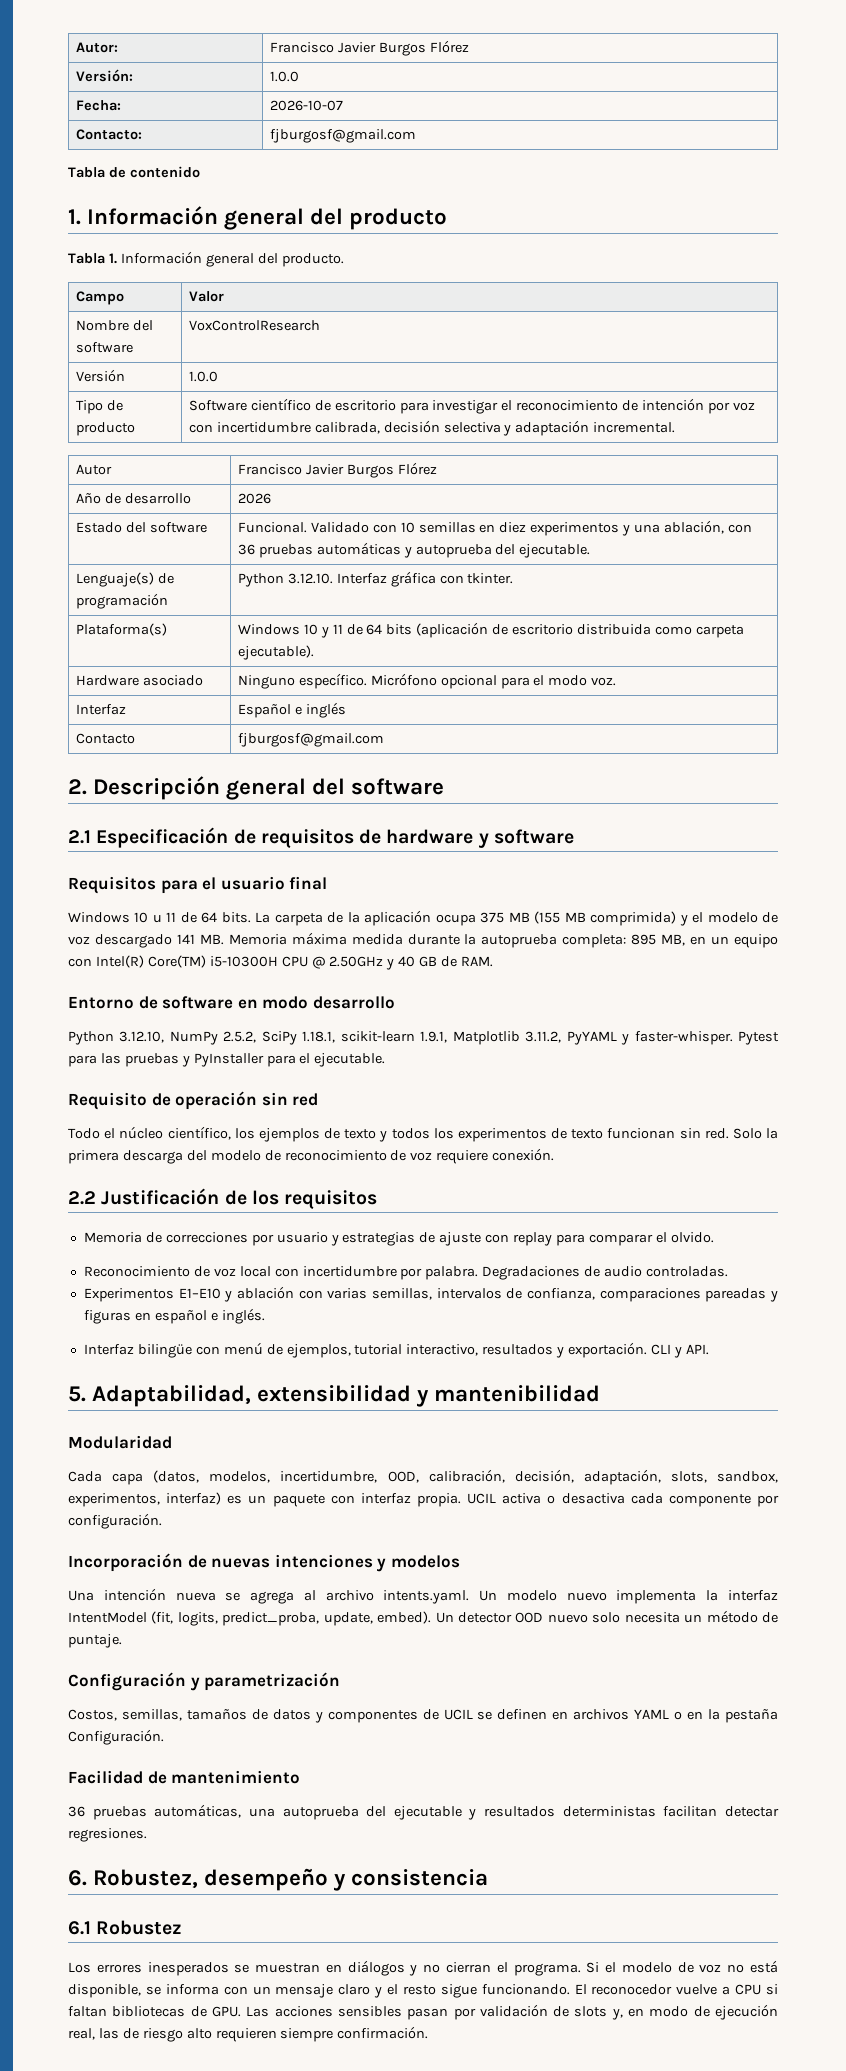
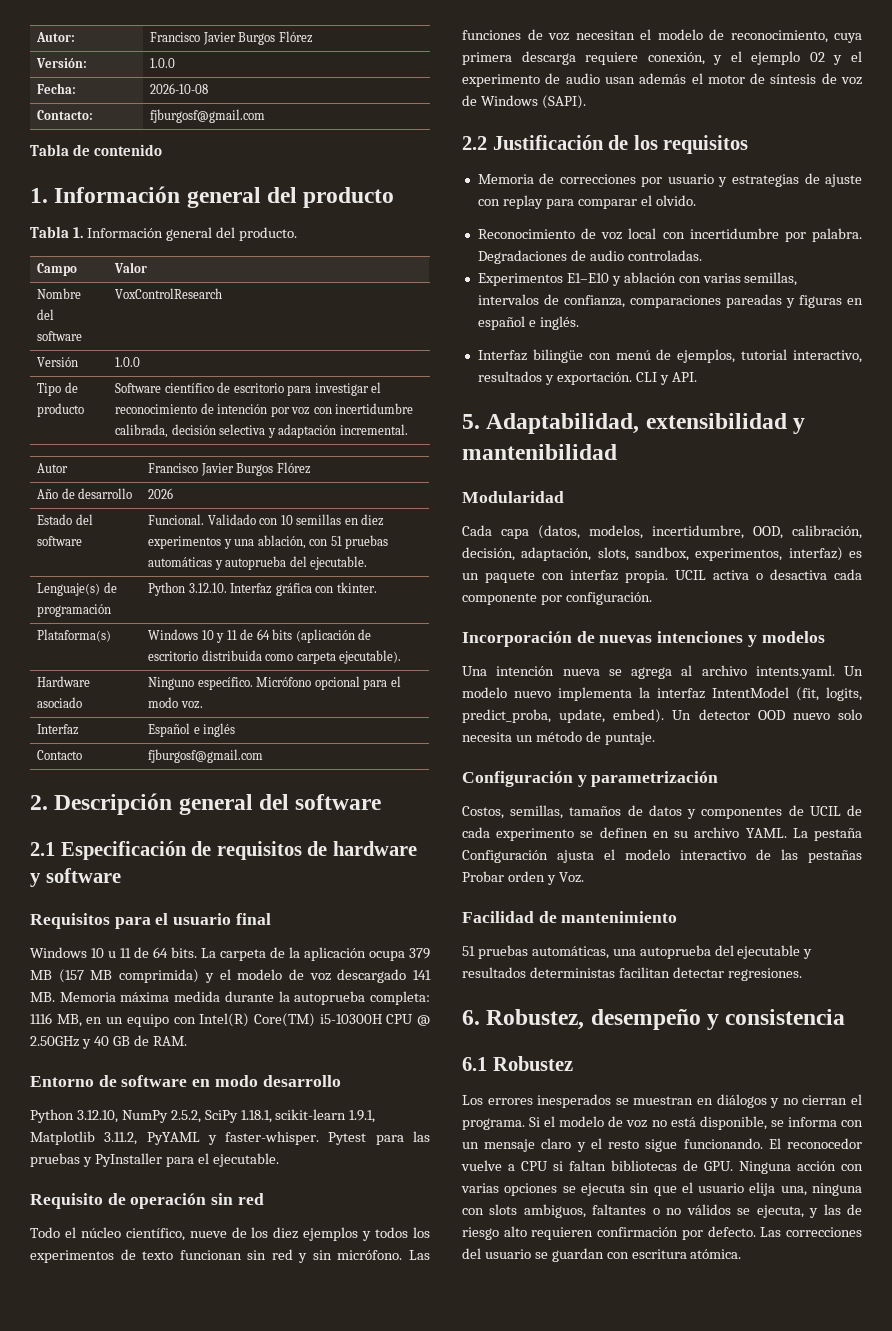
- Fecha: | 2026-10-07
+ Fecha: | 2026-10-08
- Estado del software | Funcional. Validado con 10 semillas en diez experimentos y una ablación, con 36 pruebas automáticas y autoprueba del ejecutable.
+ Estado del software | Funcional. Validado con 10 semillas en diez experimentos y una ablación, con 51 pruebas automáticas y autoprueba del ejecutable.
- La carpeta de la aplicación ocupa 375 MB (155 MB comprimida) y el modelo de voz descargado 141 MB. Memoria máxima medida durante la autoprueba completa: 895 MB, en un equipo con Intel(R) Core(TM) i5-10300H CPU @ 2.50GHz y 40 GB de RAM.
+ La carpeta de la aplicación ocupa 379 MB (157 MB comprimida) y el modelo de voz descargado 141 MB. Memoria máxima medida durante la autoprueba completa: 1116 MB, en un equipo con Intel(R) Core(TM) i5-10300H CPU @ 2.50GHz y 40 GB de RAM.
- Todo el núcleo científico, los ejemplos de texto y todos los experimentos de texto funcionan sin red. Solo la primera descarga del modelo de reconocimiento de voz requiere conexión.
+ Todo el núcleo científico, nueve de los diez ejemplos y todos los experimentos de texto funcionan sin red y sin micrófono. Las funciones de voz necesitan el modelo de reconocimiento, cuya primera descarga requiere conexión, y el ejemplo 02 y el experimento de audio usan además el motor de síntesis de voz de Windows (SAPI).
- Costos, semillas, tamaños de datos y componentes de UCIL se definen en archivos YAML o en la pestaña Configuración.
+ Costos, semillas, tamaños de datos y componentes de UCIL de cada experimento se definen en su archivo YAML. La pestaña Configuración ajusta el modelo interactivo de las pestañas Probar orden y Voz.
- 36 pruebas automáticas, una autoprueba del ejecutable y resultados deterministas facilitan detectar regresiones.
+ 51 pruebas automáticas, una autoprueba del ejecutable y resultados deterministas facilitan detectar regresiones.
- El reconocedor vuelve a CPU si faltan bibliotecas de GPU. Las acciones sensibles pasan por validación de slots y, en modo de ejecución real, las de riesgo alto requieren siempre confirmación.
+ El reconocedor vuelve a CPU si faltan bibliotecas de GPU. Ninguna acción con varias opciones se ejecuta sin que el usuario elija una, ninguna con slots ambiguos, faltantes o no válidos se ejecuta, y las de riesgo alto requieren confirmación por defecto. Las correcciones del usuario se guardan con escritura atómica.

